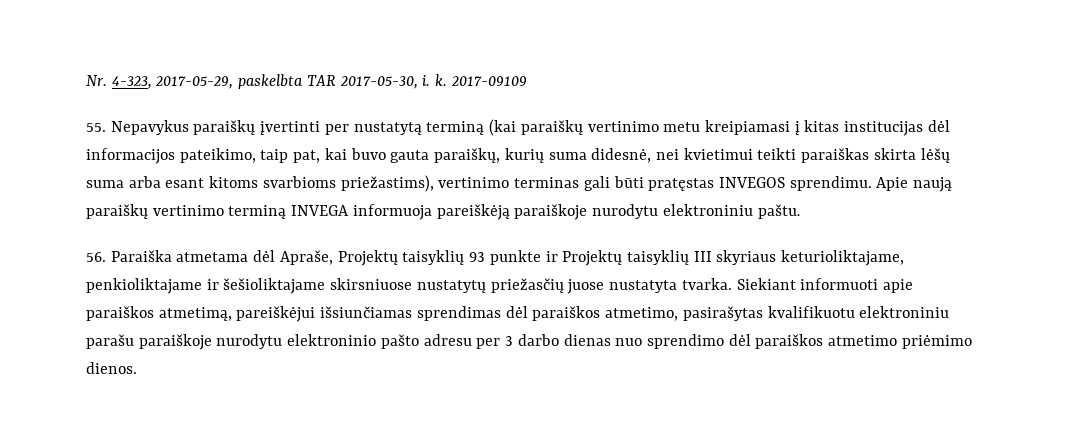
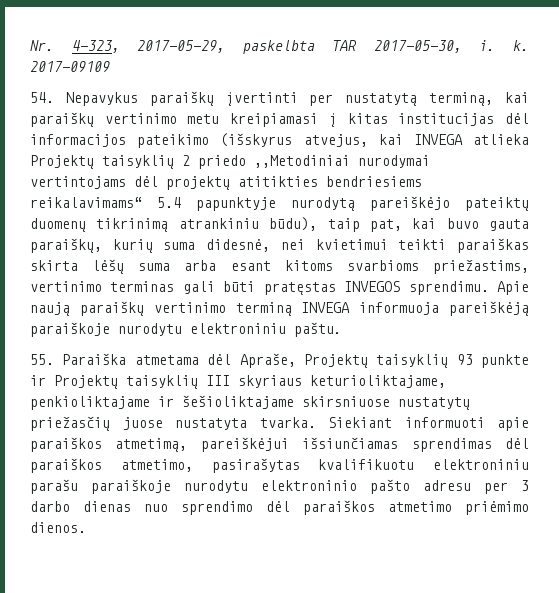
- 55. Nepavykus paraiškų įvertinti per nustatytą terminą (kai paraiškų vertinimo metu kreipiamasi į kitas institucijas dėl informacijos pateikimo, taip pat, kai buvo gauta paraiškų, kurių suma didesnė, nei kvietimui teikti paraiškas skirta lėšų suma arba esant kitoms svarbioms priežastims), vertinimo terminas gali būti pratęstas INVEGOS sprendimu.
+ 54. Nepavykus paraiškų įvertinti per nustatytą terminą, kai paraiškų vertinimo metu kreipiamasi į kitas institucijas dėl informacijos pateikimo (išskyrus atvejus, kai INVEGA atlieka Projektų taisyklių 2 priedo ,,Metodiniai nurodymai vertintojams dėl projektų atitikties bendriesiems reikalavimams“ 5.4 papunktyje nurodytą pareiškėjo pateiktų duomenų tikrinimą atrankiniu būdu), taip pat, kai buvo gauta paraiškų, kurių suma didesnė, nei kvietimui teikti paraiškas skirta lėšų suma arba esant kitoms svarbioms priežastims, vertinimo terminas gali būti pratęstas INVEGOS sprendimu.
- 56. Paraiška atmetama dėl Apraše, Projektų taisyklių 93 punkte ir Projektų taisyklių III skyriaus keturioliktajame, penkioliktajame ir šešioliktajame skirsniuose nustatytų priežasčių juose nustatyta tvarka.
+ 55. Paraiška atmetama dėl Apraše, Projektų taisyklių 93 punkte ir Projektų taisyklių III skyriaus keturioliktajame, penkioliktajame ir šešioliktajame skirsniuose nustatytų priežasčių juose nustatyta tvarka.

